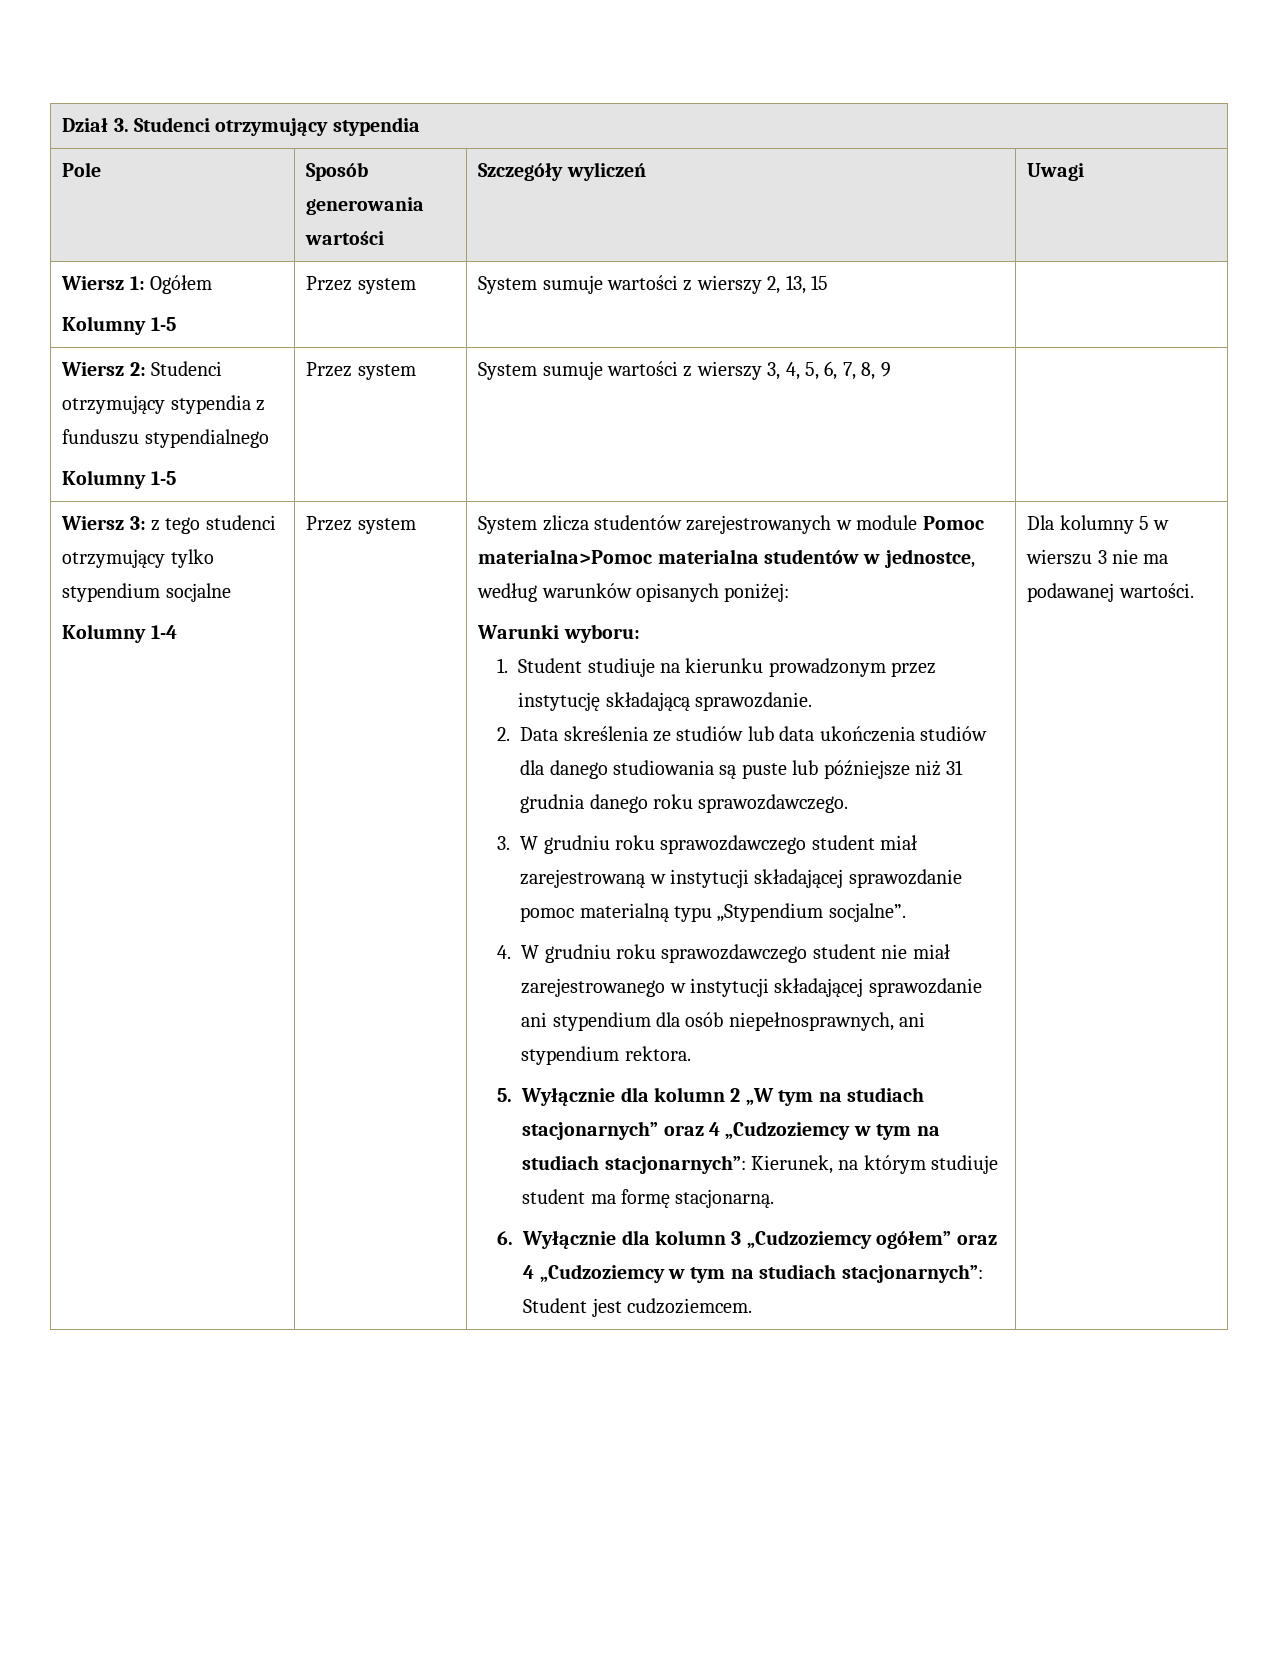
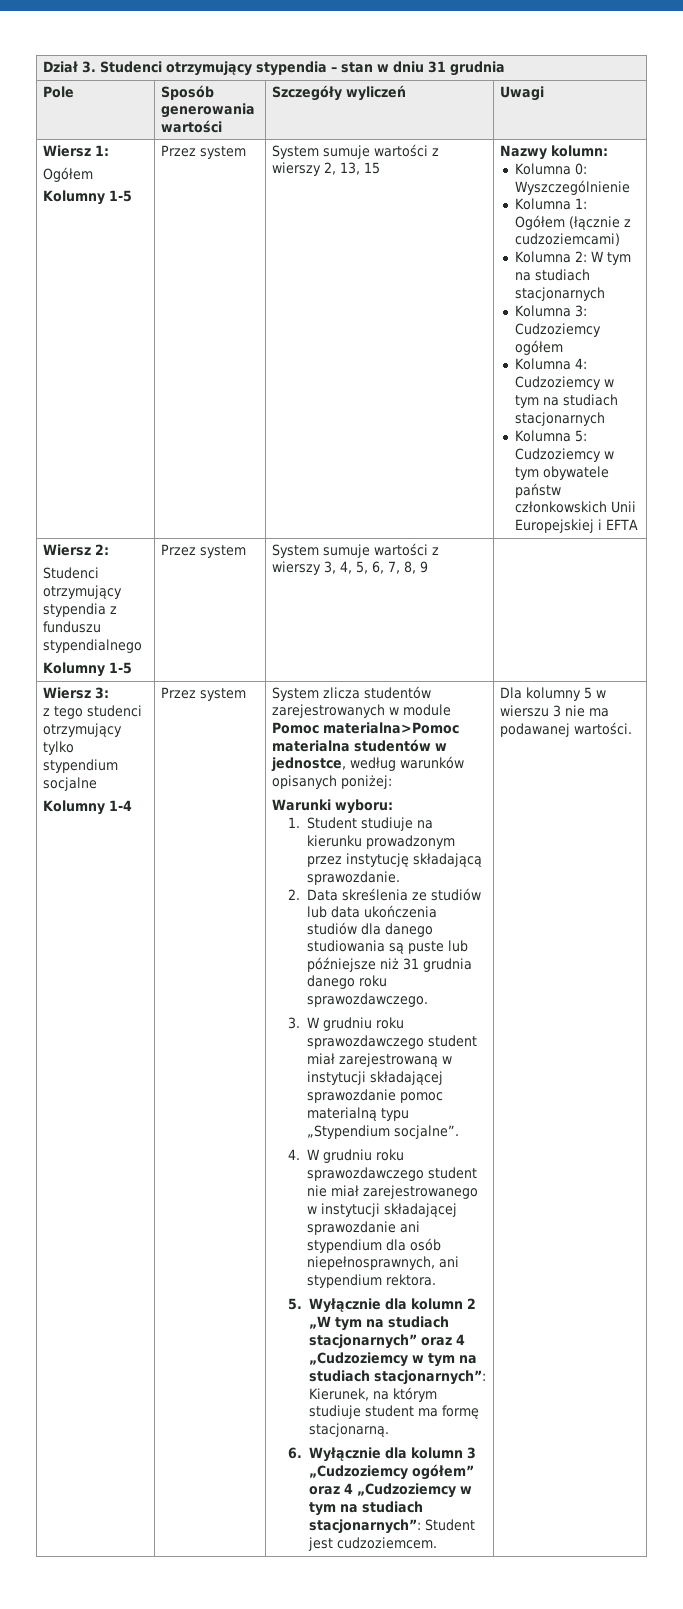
- Dział 3. Studenci otrzymujący stypendia
+ Dział 3. Studenci otrzymujący stypendia – stan w dniu 31 grudnia
- Wiersz 1: Ogółem
+ Wiersz 1:
+ Ogółem
+ Nazwy kolumn:
+ Kolumna 0: Wyszczególnienie
+ Kolumna 1: Ogółem (łącznie z cudzoziemcami)
+ Kolumna 2: W tym na studiach stacjonarnych
+ Kolumna 3: Cudzoziemcy ogółem
+ Kolumna 4: Cudzoziemcy w tym na studiach stacjonarnych
+ Kolumna 5: Cudzoziemcy w tym obywatele państw członkowskich Unii Europejskiej i EFTA
- Wiersz 2: Studenci otrzymujący stypendia z funduszu stypendialnego
+ Wiersz 2:
+ Studenci otrzymujący stypendia z funduszu stypendialnego
- Wiersz 3: z tego studenci otrzymujący tylko stypendium socjalne
+ Wiersz 3:
+ z tego studenci otrzymujący tylko stypendium socjalne

